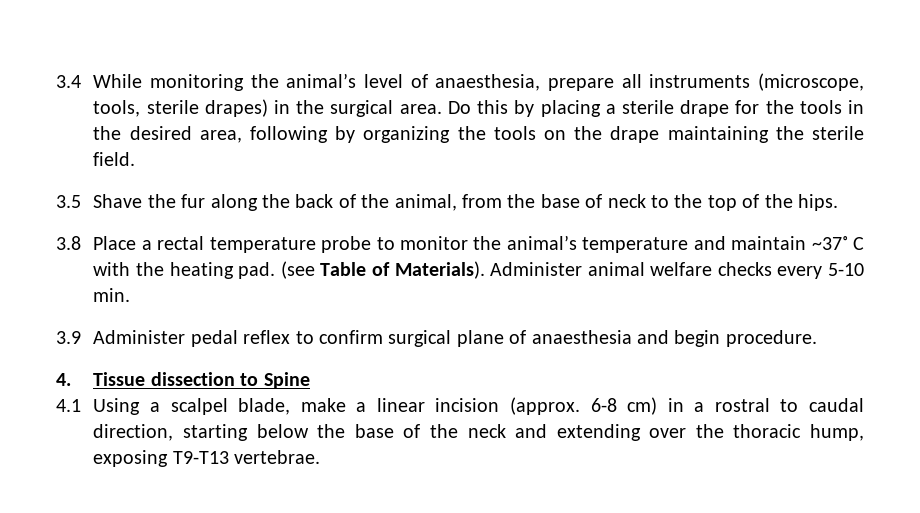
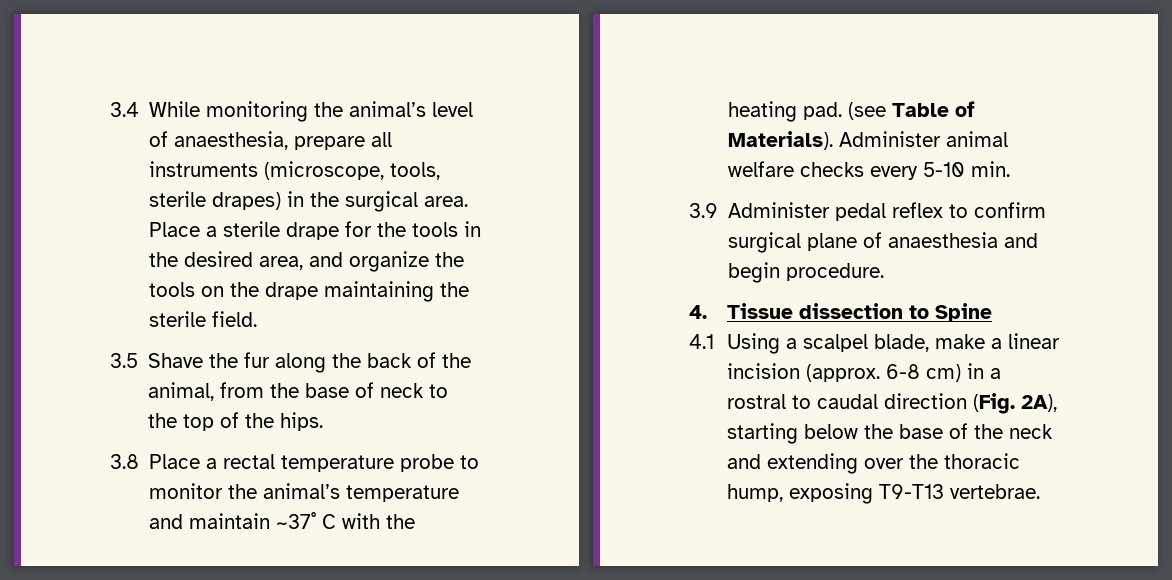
- Do this by placing a sterile drape for the tools in the desired area, following by organizing the tools on the drape maintaining the sterile field.
+ Place a sterile drape for the tools in the desired area, and organize the tools on the drape maintaining the sterile field.
- 4.1 Using a scalpel blade, make a linear incision (approx. 6-8 cm) in a rostral to caudal direction, starting below the base of the neck and extending over the thoracic hump, exposing T9-T13 vertebrae.
+ 4.1 Using a scalpel blade, make a linear incision (approx. 6-8 cm) in a rostral to caudal direction (Fig. 2A), starting below the base of the neck and extending over the thoracic hump, exposing T9-T13 vertebrae.

